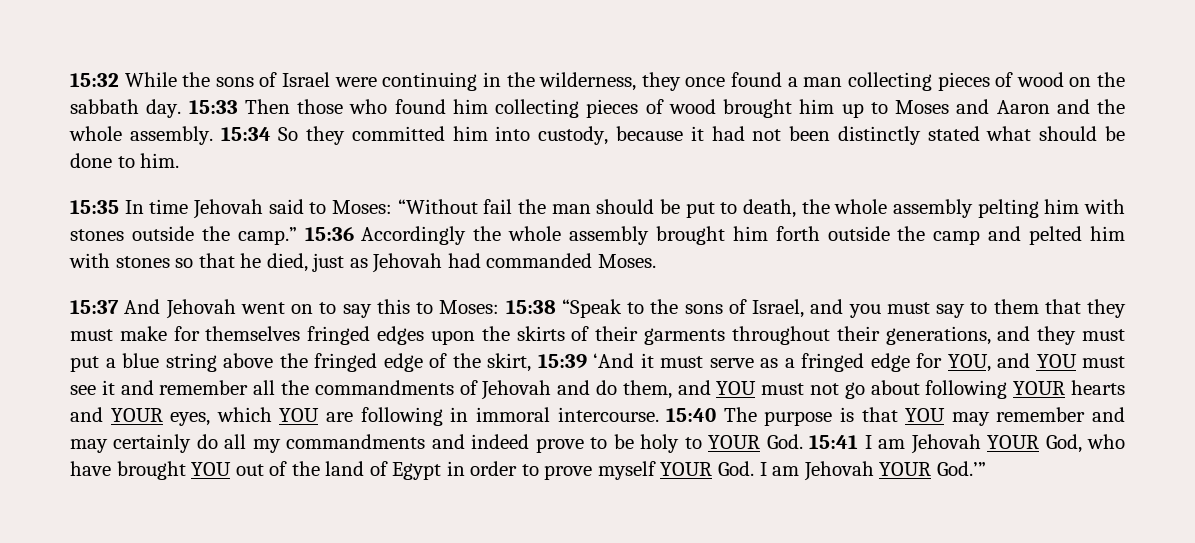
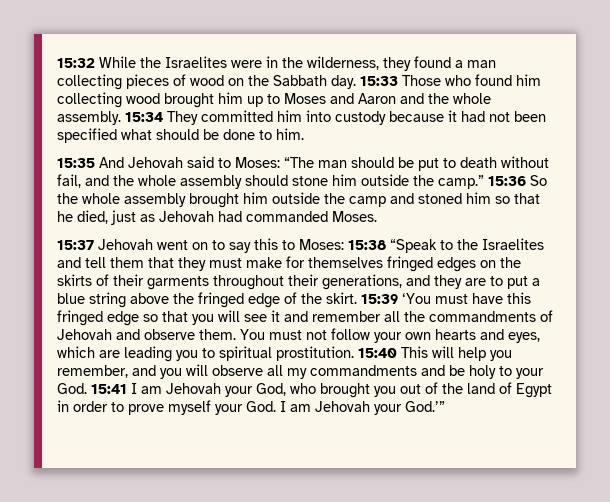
- 15:32 While the sons of Israel were continuing in the wilderness, they once found a man collecting pieces of wood on the sabbath day.
+ 15:32 While the Israelites were in the wilderness, they found a man collecting pieces of wood on the Sabbath day.
- 15:33 Then those who found him collecting pieces of wood brought him up to Moses and Aaron and the whole assembly.
+ 15:33 Those who found him collecting wood brought him up to Moses and Aaron and the whole assembly.
- 15:34 So they committed him into custody, because it had not been distinctly stated what should be done to him.
+ 15:34 They committed him into custody because it had not been specified what should be done to him.
- 15:35 In time Jehovah said to Moses: “Without fail the man should be put to death, the whole assembly pelting him with stones outside the camp.”
+ 15:35 And Jehovah said to Moses: “The man should be put to death without fail, and the whole assembly should stone him outside the camp.”
- 15:36 Accordingly the whole assembly brought him forth outside the camp and pelted him with stones so that he died, just as Jehovah had commanded Moses.
+ 15:36 So the whole assembly brought him outside the camp and stoned him so that he died, just as Jehovah had commanded Moses.
- 15:37 And Jehovah went on to say this to Moses:
+ 15:37 Jehovah went on to say this to Moses:
- 15:38 “Speak to the sons of Israel, and you must say to them that they must make for themselves fringed edges upon the skirts of their garments throughout their generations, and they must put a blue string above the fringed edge of the skirt, 15:39 ‘And it must serve as a fringed edge for YOU, and YOU must see it and remember all the commandments of Jehovah and do them, and YOU must not go about following YOUR hearts and YOUR eyes, which YOU are following in immoral intercourse. 15:40 The purpose is that YOU may remember and may certainly do all my commandments and indeed prove to be holy to YOUR God. 15:41 I am Jehovah YOUR God, who have brought YOU out of the land of Egypt in order to prove myself YOUR God. I am Jehovah YOUR God.’”
+ 15:38 “Speak to the Israelites and tell them that they must make for themselves fringed edges on the skirts of their garments throughout their generations, and they are to put a blue string above the fringed edge of the skirt. 15:39 ‘You must have this fringed edge so that you will see it and remember all the commandments of Jehovah and observe them. You must not follow your own hearts and eyes, which are leading you to spiritual prostitution. 15:40 This will help you remember, and you will observe all my commandments and be holy to your God. 15:41 I am Jehovah your God, who brought you out of the land of Egypt in order to prove myself your God. I am Jehovah your God.’”

